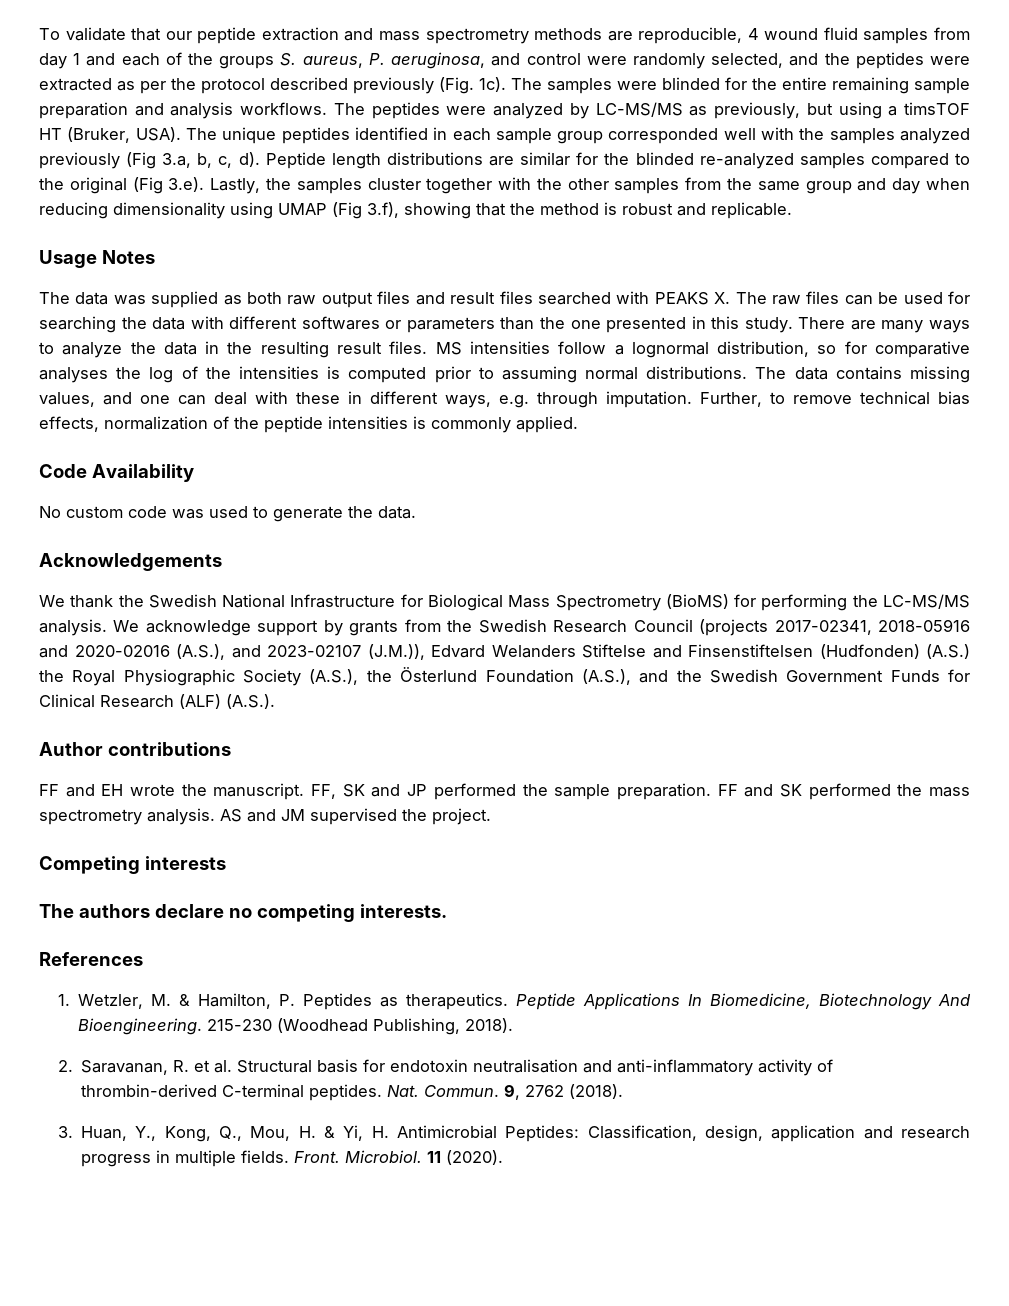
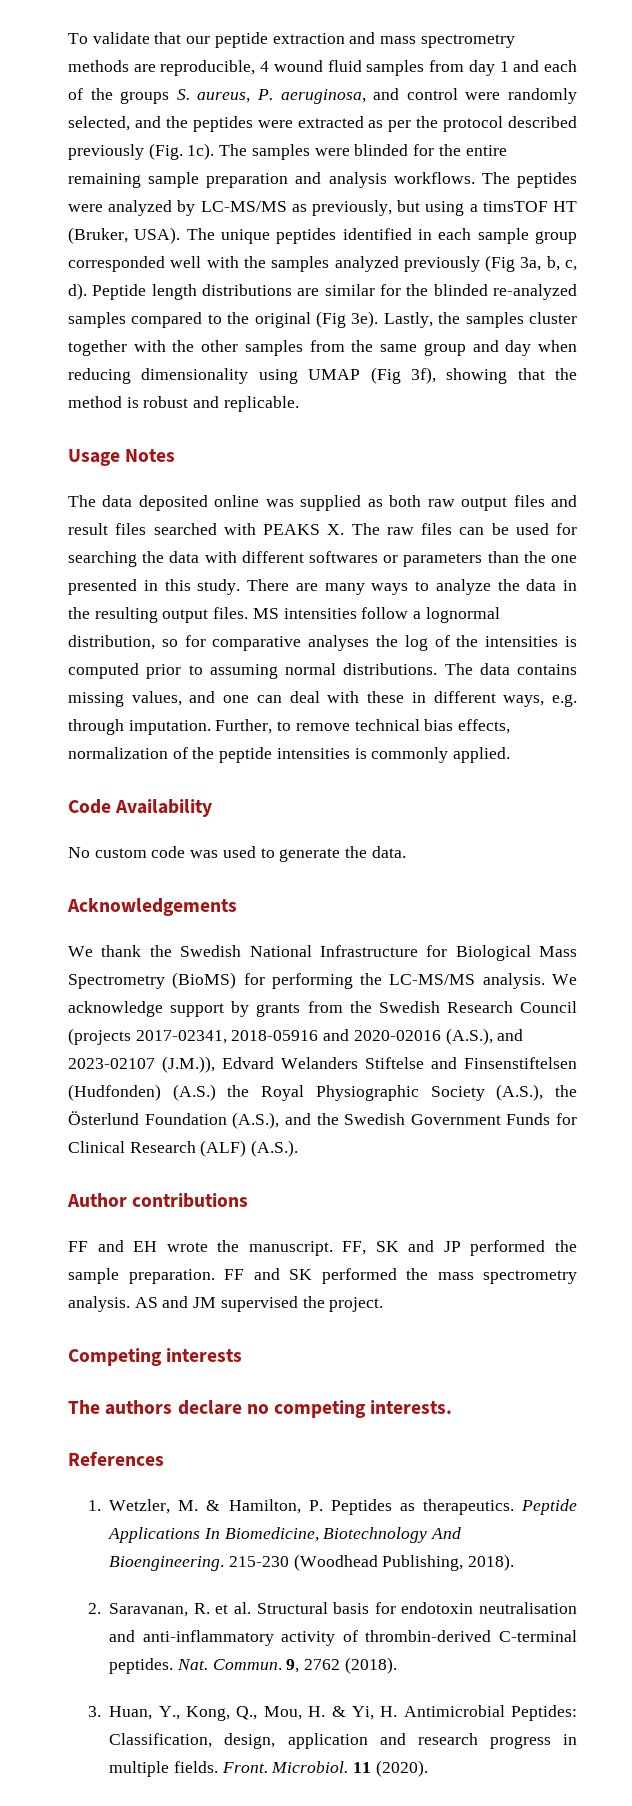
- The unique peptides identified in each sample group corresponded well with the samples analyzed previously (Fig 3.a, b, c, d).
+ The unique peptides identified in each sample group corresponded well with the samples analyzed previously (Fig 3a, b, c, d).
- Peptide length distributions are similar for the blinded re-analyzed samples compared to the original (Fig 3.e). Lastly, the samples cluster together with the other samples from the same group and day when reducing dimensionality using UMAP (Fig 3.f), showing that the method is robust and replicable.
+ Peptide length distributions are similar for the blinded re-analyzed samples compared to the original (Fig 3e). Lastly, the samples cluster together with the other samples from the same group and day when reducing dimensionality using UMAP (Fig 3f), showing that the method is robust and replicable.
- The data was supplied as both raw output files and result files searched with PEAKS X. The raw files can be used for searching the data with different softwares or parameters than the one presented in this study.
+ The data deposited online was supplied as both raw output files and result files searched with PEAKS X. The raw files can be used for searching the data with different softwares or parameters than the one presented in this study.
- There are many ways to analyze the data in the resulting result files.
+ There are many ways to analyze the data in the resulting output files.

